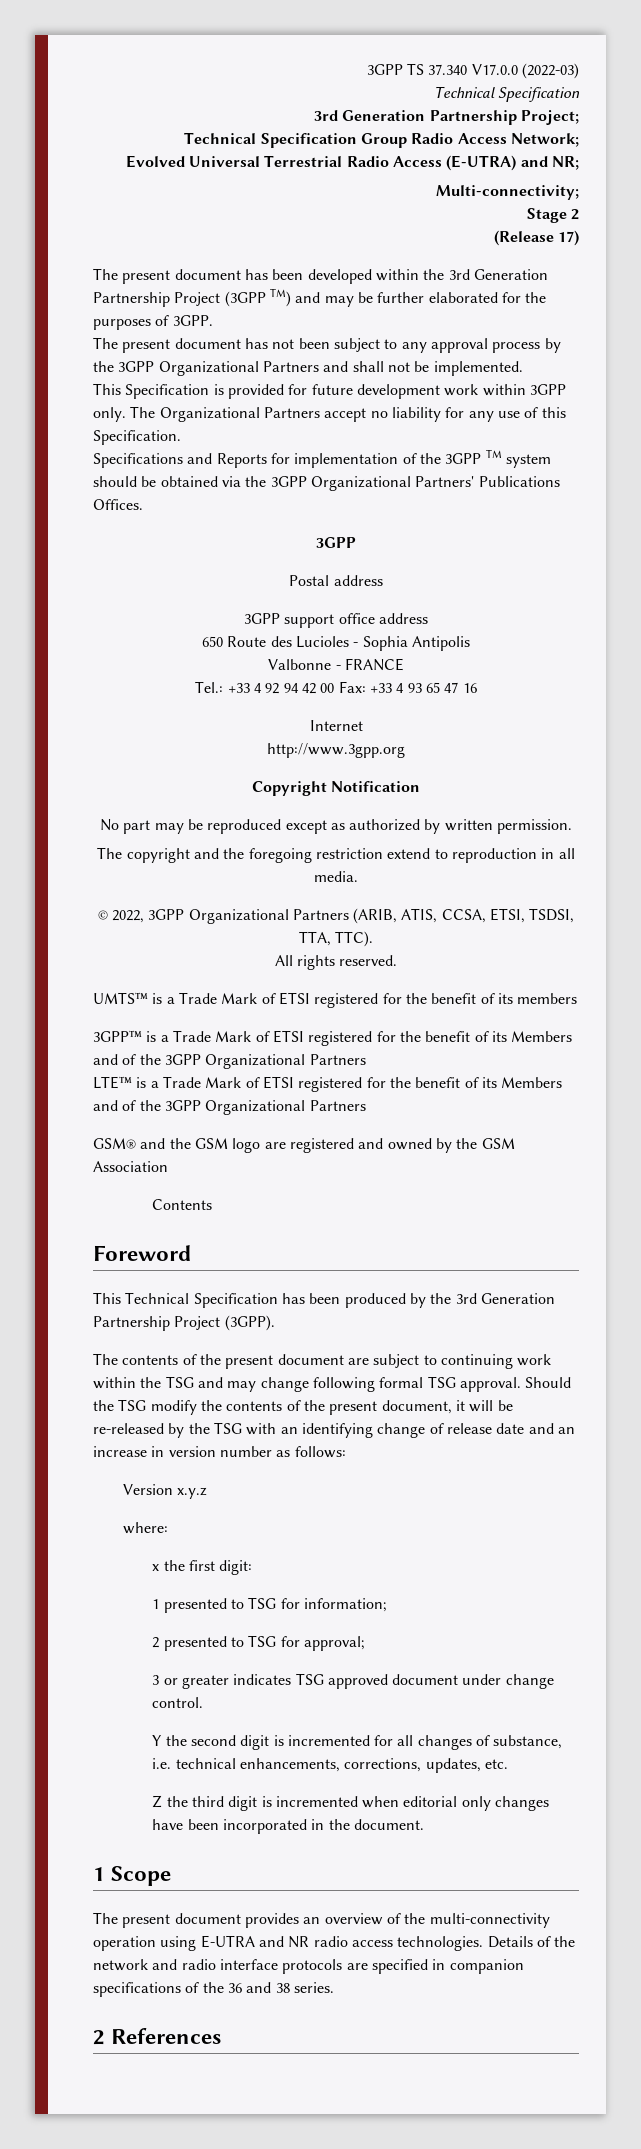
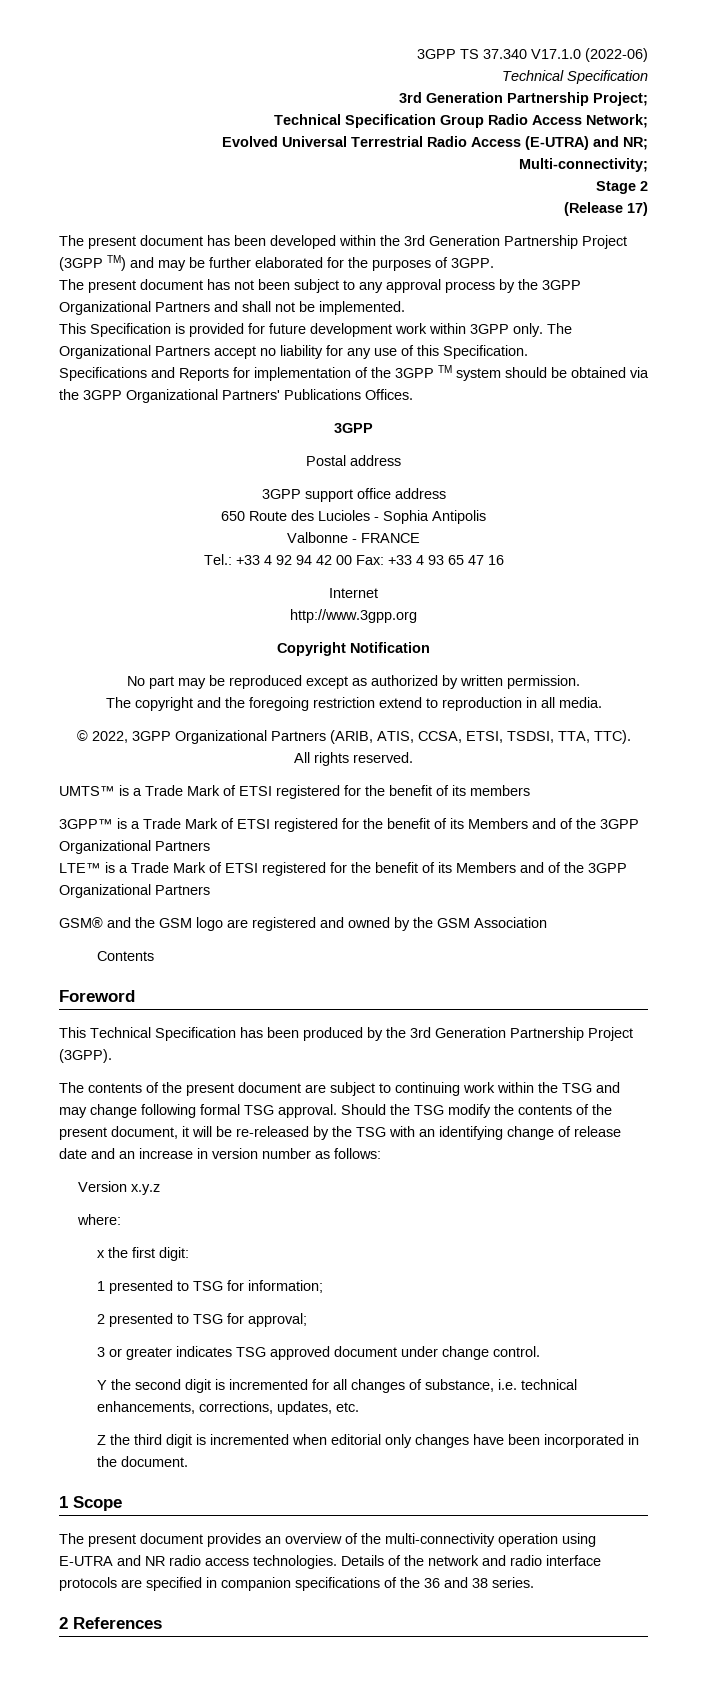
- 3GPP TS 37.340 V17.0.0 (2022-03)
+ 3GPP TS 37.340 V17.1.0 (2022-06)

